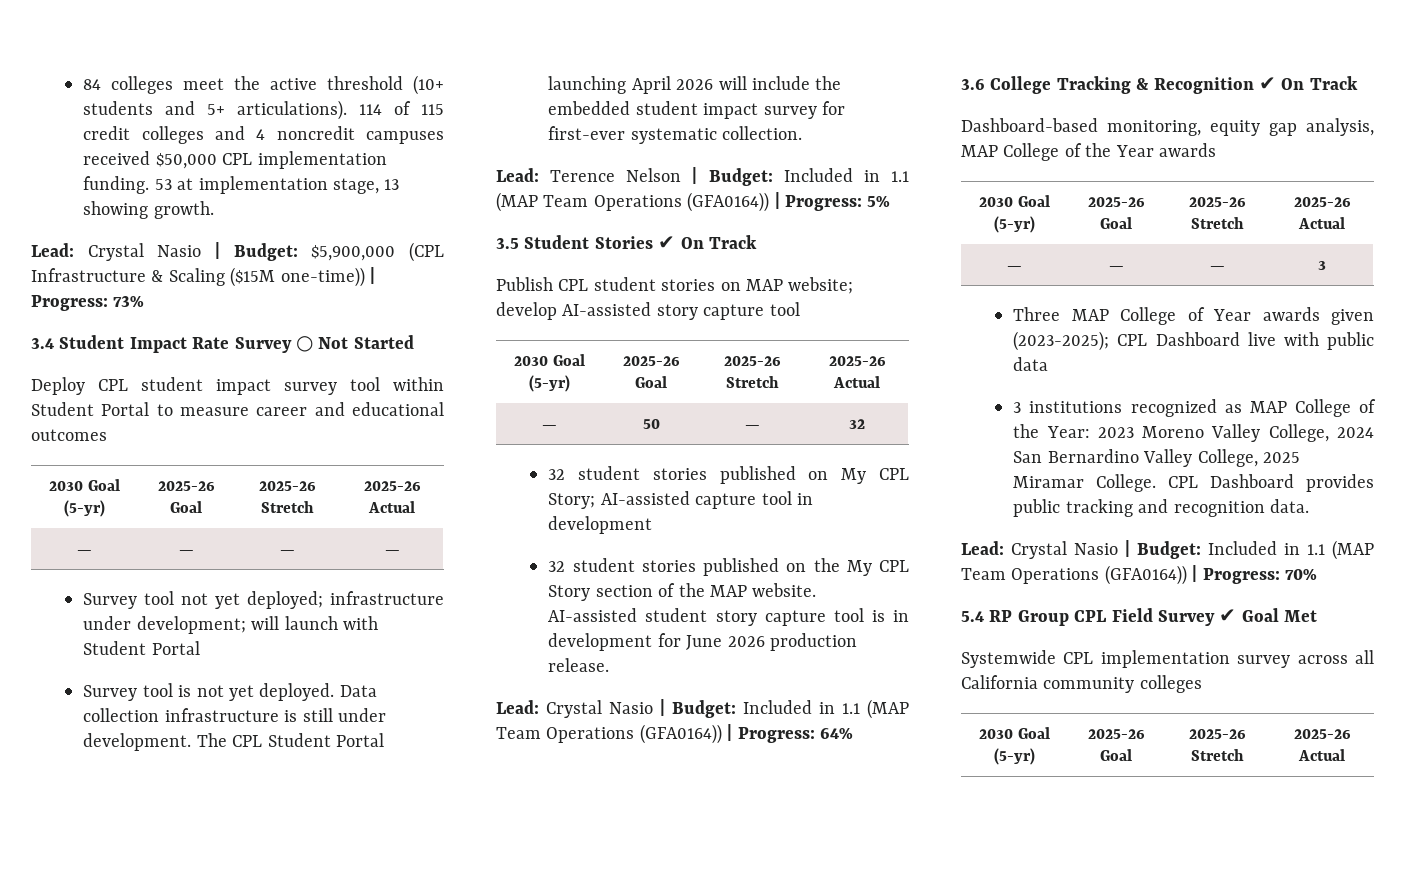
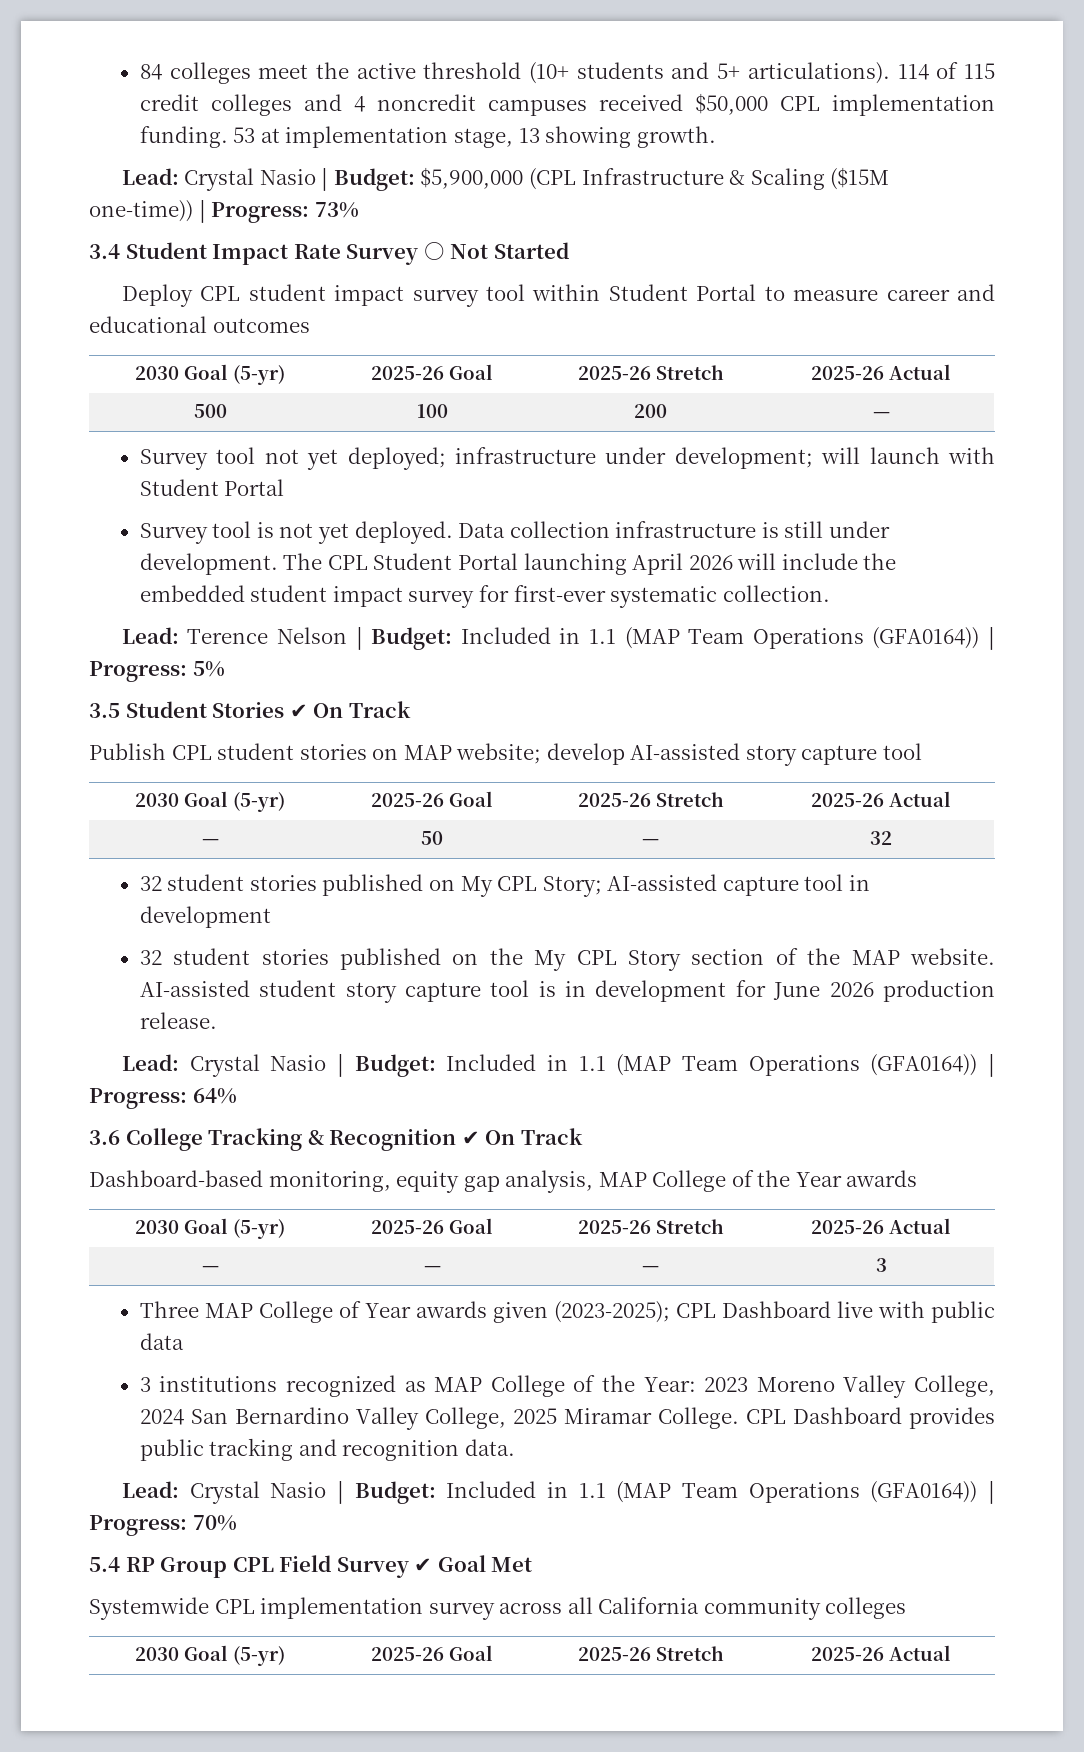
- — | — | — | —
+ 500 | 100 | 200 | —

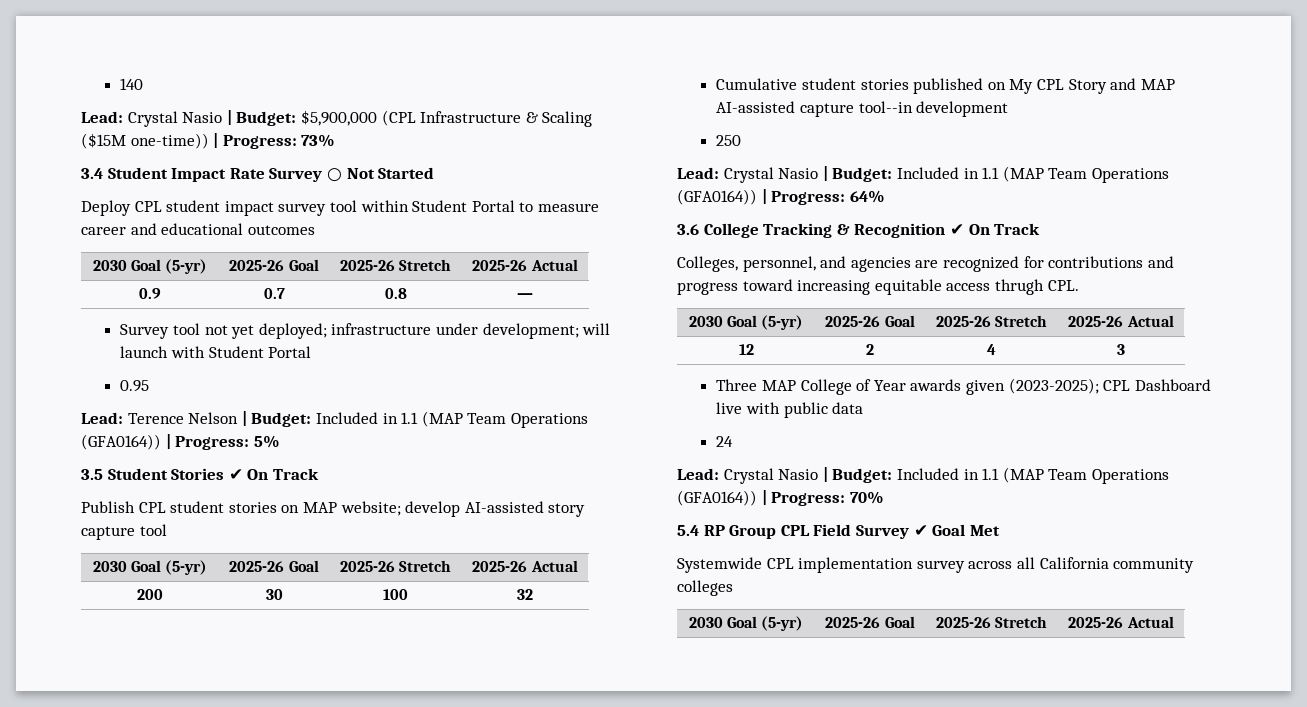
- 84 colleges meet the active threshold (10+ students and 5+ articulations). 114 of 115 credit colleges and 4 noncredit campuses received $50,000 CPL implementation funding. 53 at implementation stage, 13 showing growth.
+ 140
- 500 | 100 | 200 | —
+ 0.9 | 0.7 | 0.8 | —
- Survey tool is not yet deployed. Data collection infrastructure is still under development. The CPL Student Portal launching April 2026 will include the embedded student impact survey for first-ever systematic collection.
+ 0.95
- — | 50 | — | 32
+ 200 | 30 | 100 | 32
- 32 student stories published on My CPL Story; AI-assisted capture tool in development
- 32 student stories published on the My CPL Story section of the MAP website. AI-assisted student story capture tool is in development for June 2026 production release.
+ Cumulative student stories published on My CPL Story and MAP AI-assisted capture tool--in development
+ 250
- Dashboard-based monitoring, equity gap analysis, MAP College of the Year awards
+ Colleges, personnel, and agencies are recognized for contributions and progress toward increasing equitable access thrugh CPL.
  2030 Goal (5-yr) | 2025-26 Goal | 2025-26 Stretch | 2025-26 Actual
- — | — | — | 3
+ 12 | 2 | 4 | 3
- 3 institutions recognized as MAP College of the Year: 2023 Moreno Valley College, 2024 San Bernardino Valley College, 2025 Miramar College. CPL Dashboard provides public tracking and recognition data.
+ 24

